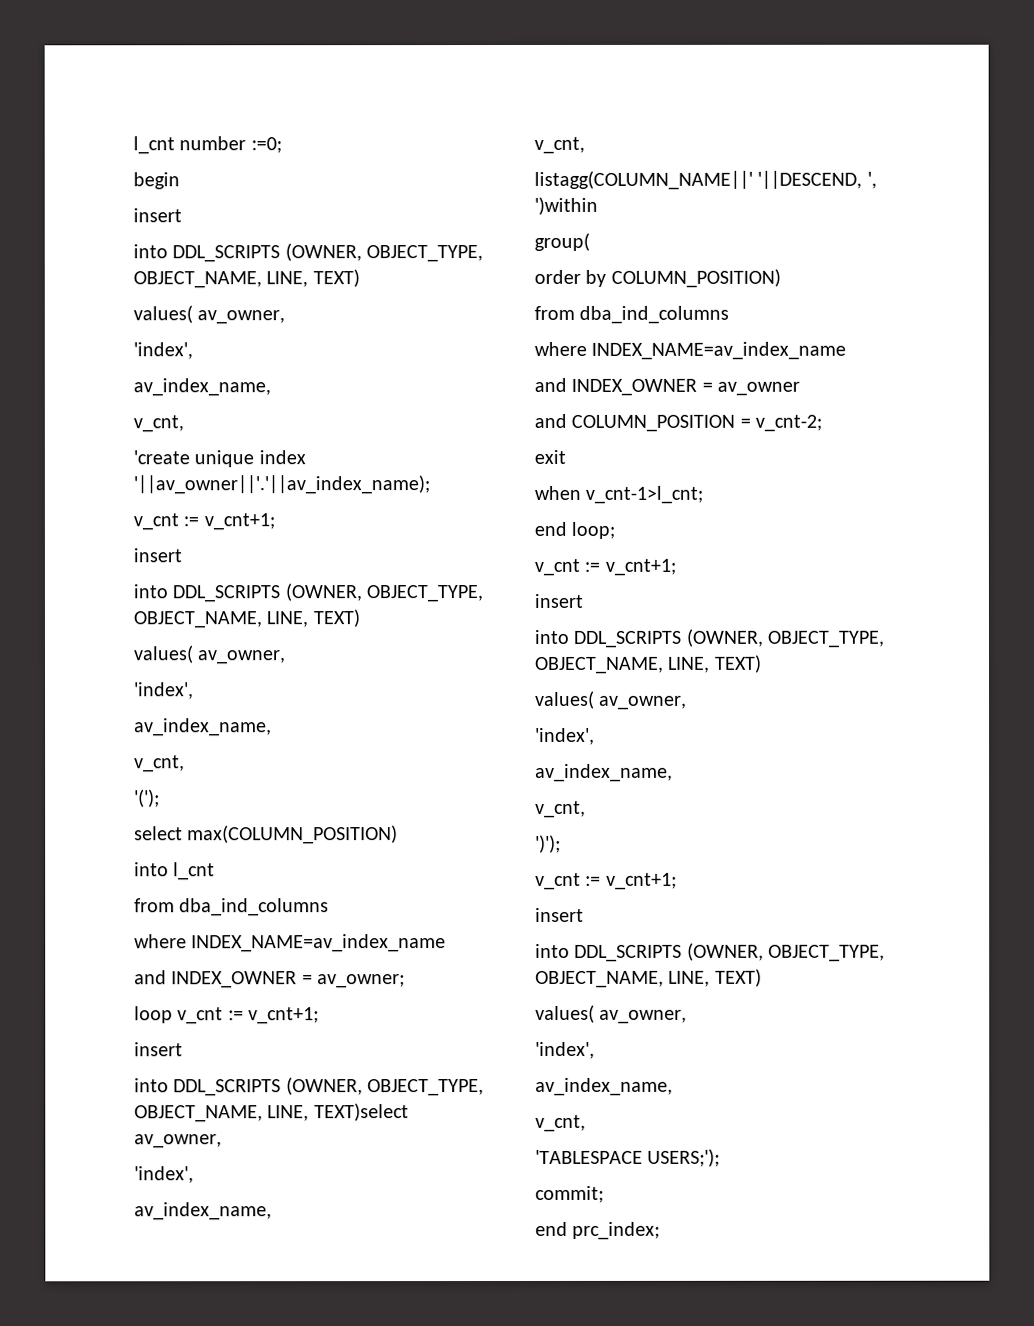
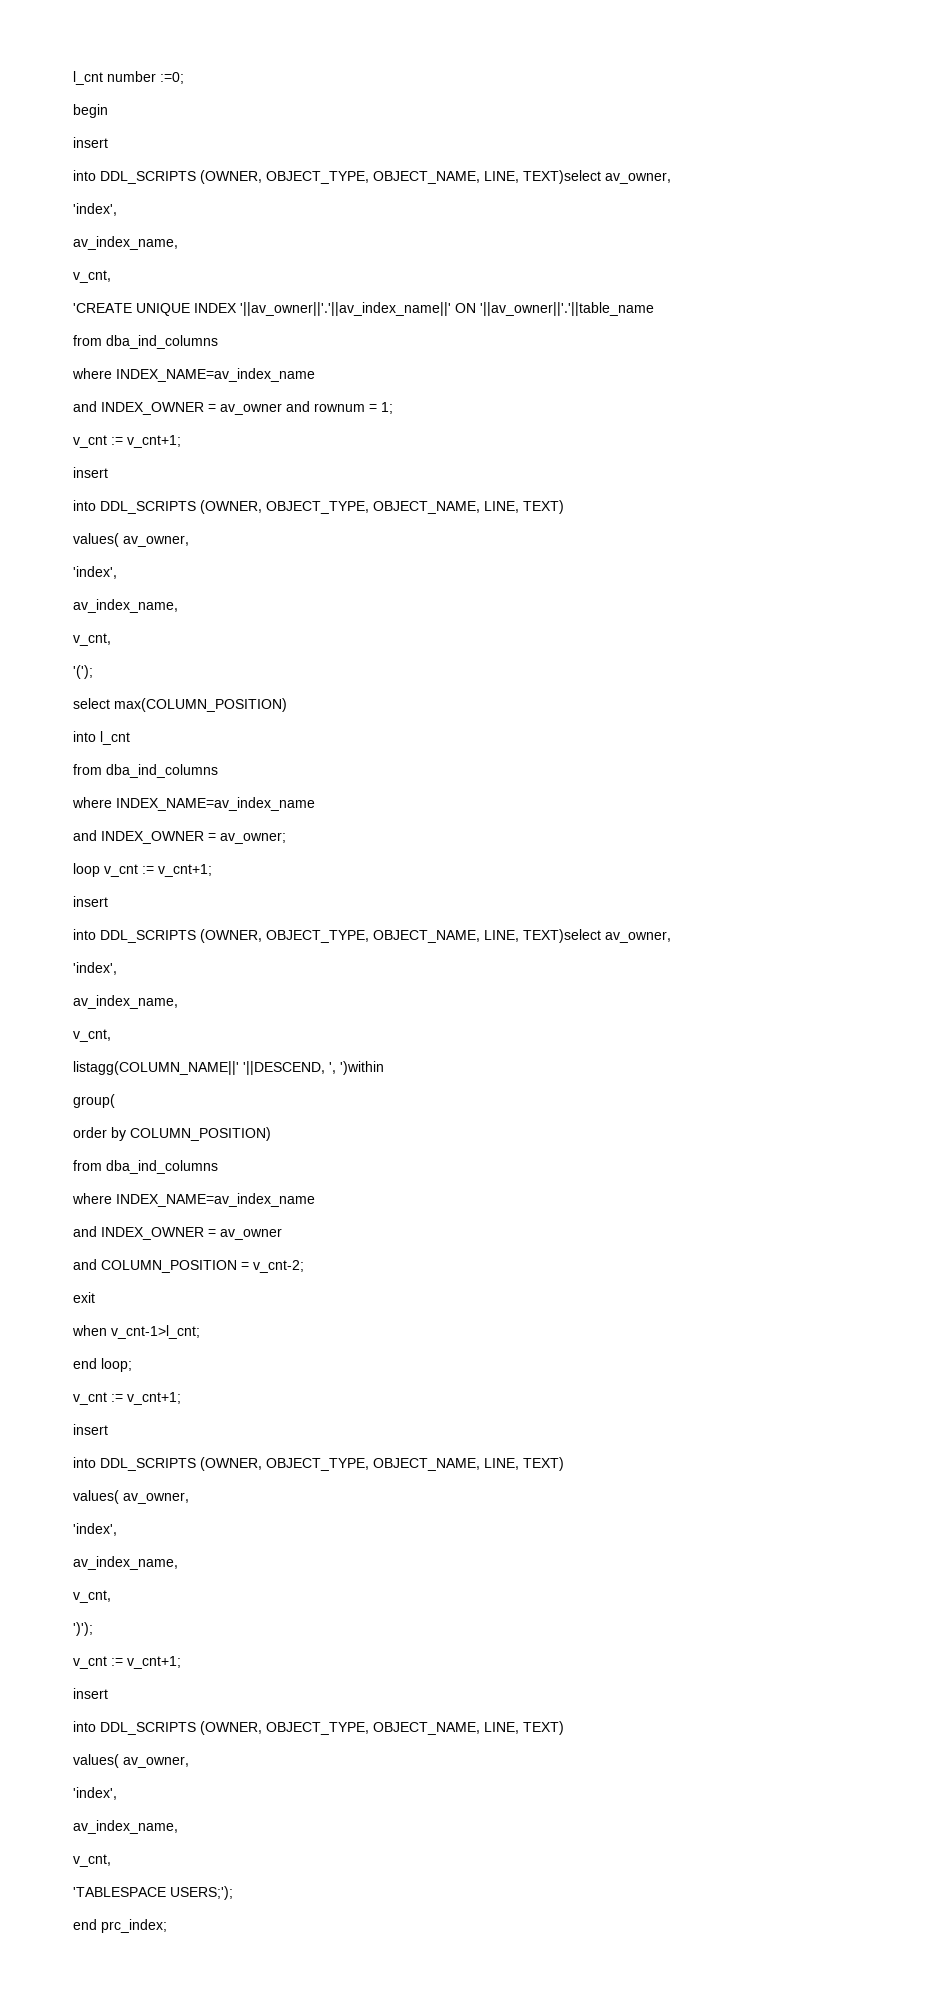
  begin
  insert
- into DDL_SCRIPTS (OWNER, OBJECT_TYPE, OBJECT_NAME, LINE, TEXT)
- values( av_owner,
+ into DDL_SCRIPTS (OWNER, OBJECT_TYPE, OBJECT_NAME, LINE, TEXT)select av_owner,
  'index',
  av_index_name,
  v_cnt,
- 'create unique index '||av_owner||'.'||av_index_name);
+ 'CREATE UNIQUE INDEX '||av_owner||'.'||av_index_name||' ON '||av_owner||'.'||table_name
+ from dba_ind_columns
+ where INDEX_NAME=av_index_name
+ and INDEX_OWNER = av_owner and rownum = 1;
- commit;

